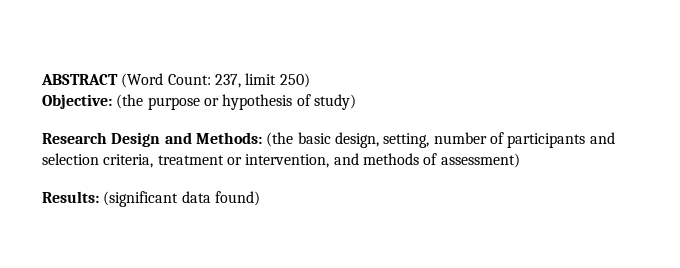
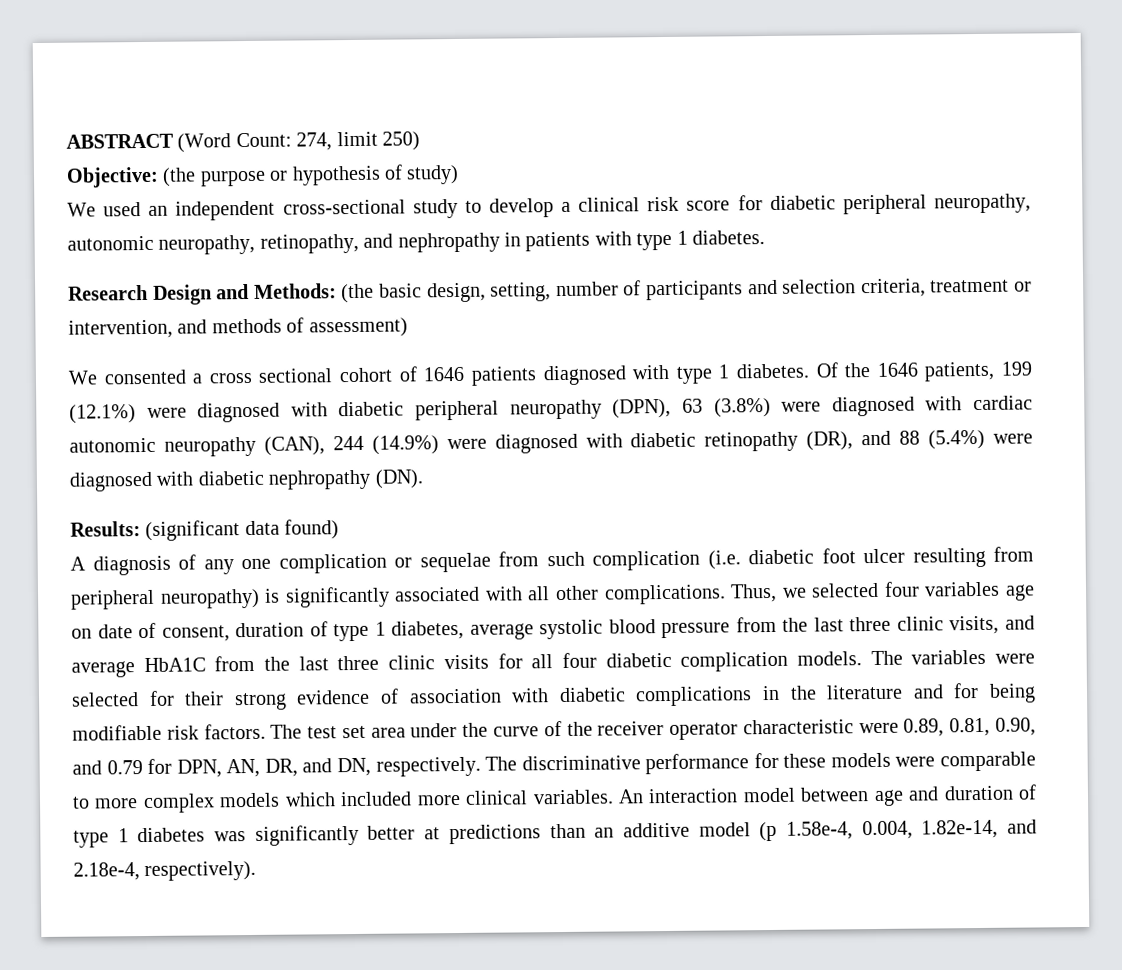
- ABSTRACT (Word Count: 237, limit 250)
+ ABSTRACT (Word Count: 274, limit 250)
+ We used an independent cross-sectional study to develop a clinical risk score for diabetic peripheral neuropathy, autonomic neuropathy, retinopathy, and nephropathy in patients with type 1 diabetes.
+ We consented a cross sectional cohort of 1646 patients diagnosed with type 1 diabetes. Of the 1646 patients, 199 (12.1%) were diagnosed with diabetic peripheral neuropathy (DPN), 63 (3.8%) were diagnosed with cardiac autonomic neuropathy (CAN), 244 (14.9%) were diagnosed with diabetic retinopathy (DR), and 88 (5.4%) were diagnosed with diabetic nephropathy (DN).
  Results: (significant data found)
+ A diagnosis of any one complication or sequelae from such complication (i.e. diabetic foot ulcer resulting from peripheral neuropathy) is significantly associated with all other complications. Thus, we selected four variables age on date of consent, duration of type 1 diabetes, average systolic blood pressure from the last three clinic visits, and average HbA1C from the last three clinic visits for all four diabetic complication models. The variables were selected for their strong evidence of association with diabetic complications in the literature and for being modifiable risk factors. The test set area under the curve of the receiver operator characteristic were 0.89, 0.81, 0.90, and 0.79 for DPN, AN, DR, and DN, respectively. The discriminative performance for these models were comparable to more complex models which included more clinical variables. An interaction model between age and duration of type 1 diabetes was significantly better at predictions than an additive model (p 1.58e-4, 0.004, 1.82e-14, and 2.18e-4, respectively).

